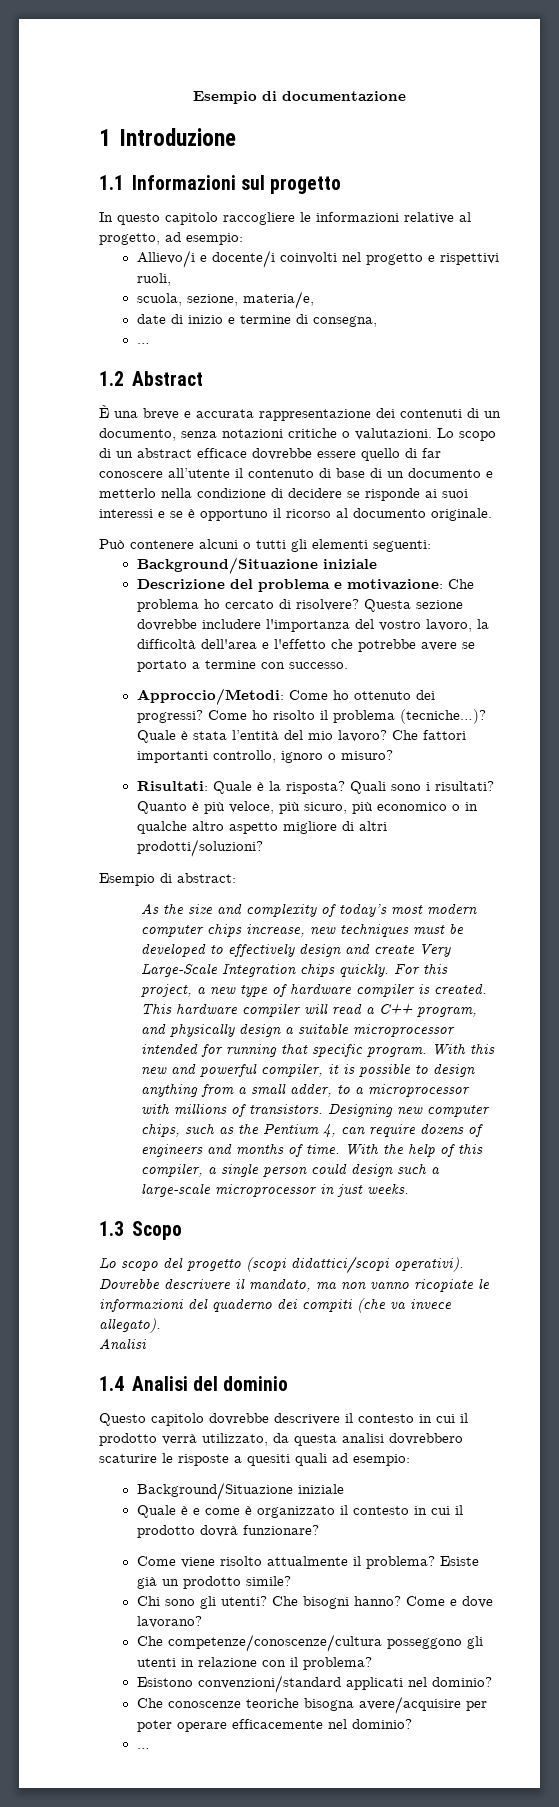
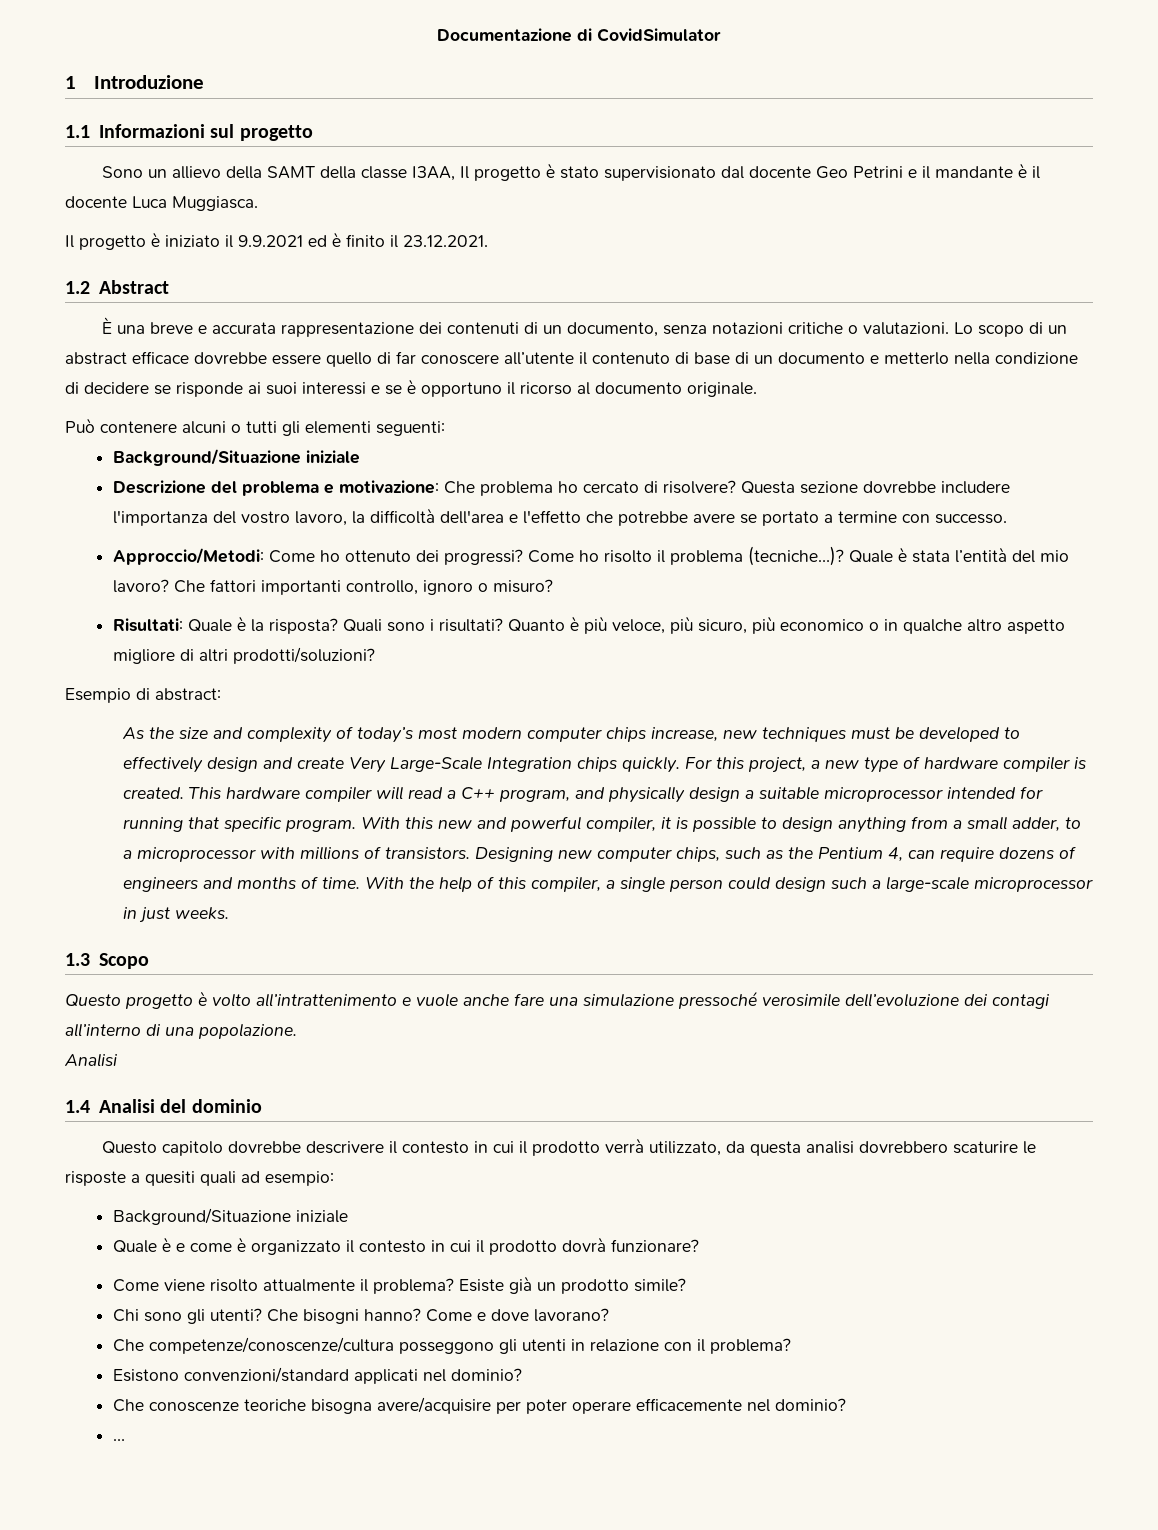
- Esempio di documentazione
+ Documentazione di CovidSimulator
- In questo capitolo raccogliere le informazioni relative al progetto, ad esempio:
- Allievo/i e docente/i coinvolti nel progetto e rispettivi ruoli,
- scuola, sezione, materia/e,
- date di inizio e termine di consegna,
- …
+ Sono un allievo della SAMT della classe I3AA, Il progetto è stato supervisionato dal docente Geo Petrini e il mandante è il docente Luca Muggiasca.
+ Il progetto è iniziato il 9.9.2021 ed è finito il 23.12.2021.
- Lo scopo del progetto (scopi didattici/scopi operativi). Dovrebbe descrivere il mandato, ma non vanno ricopiate le informazioni del quaderno dei compiti (che va invece allegato).
+ Questo progetto è volto all’intrattenimento e vuole anche fare una simulazione pressoché verosimile dell’evoluzione dei contagi all’interno di una popolazione.

